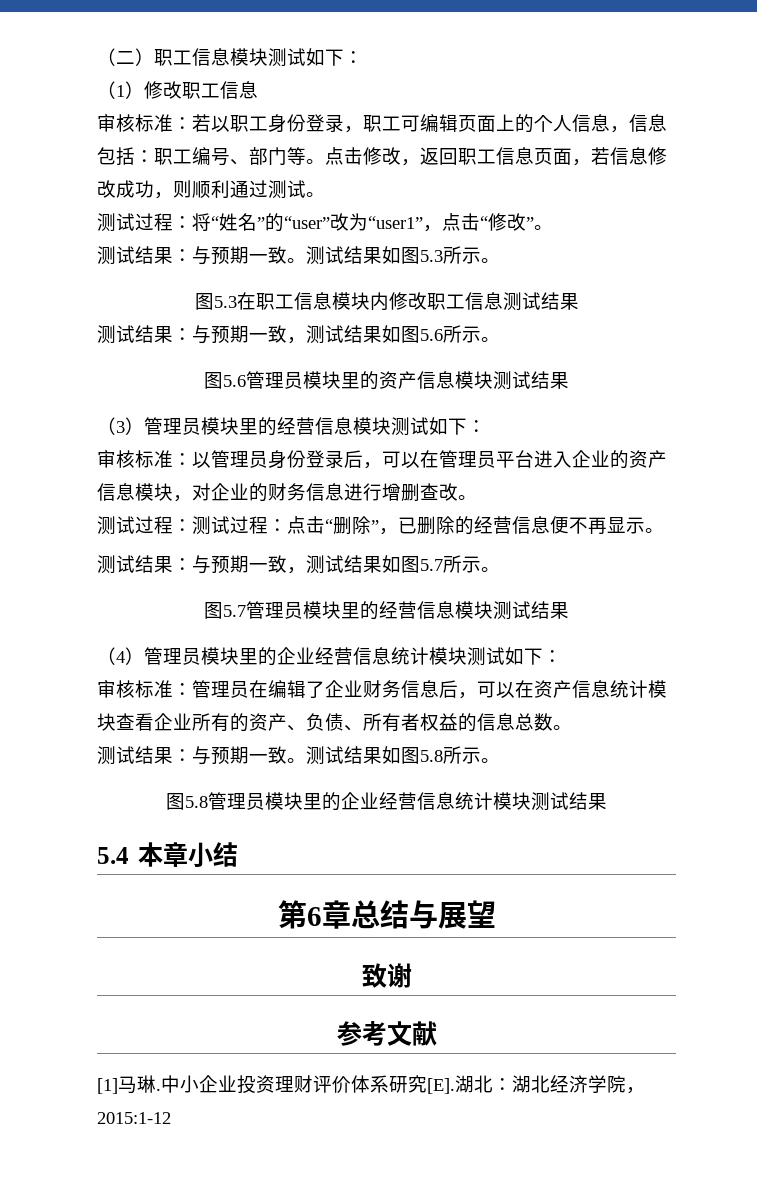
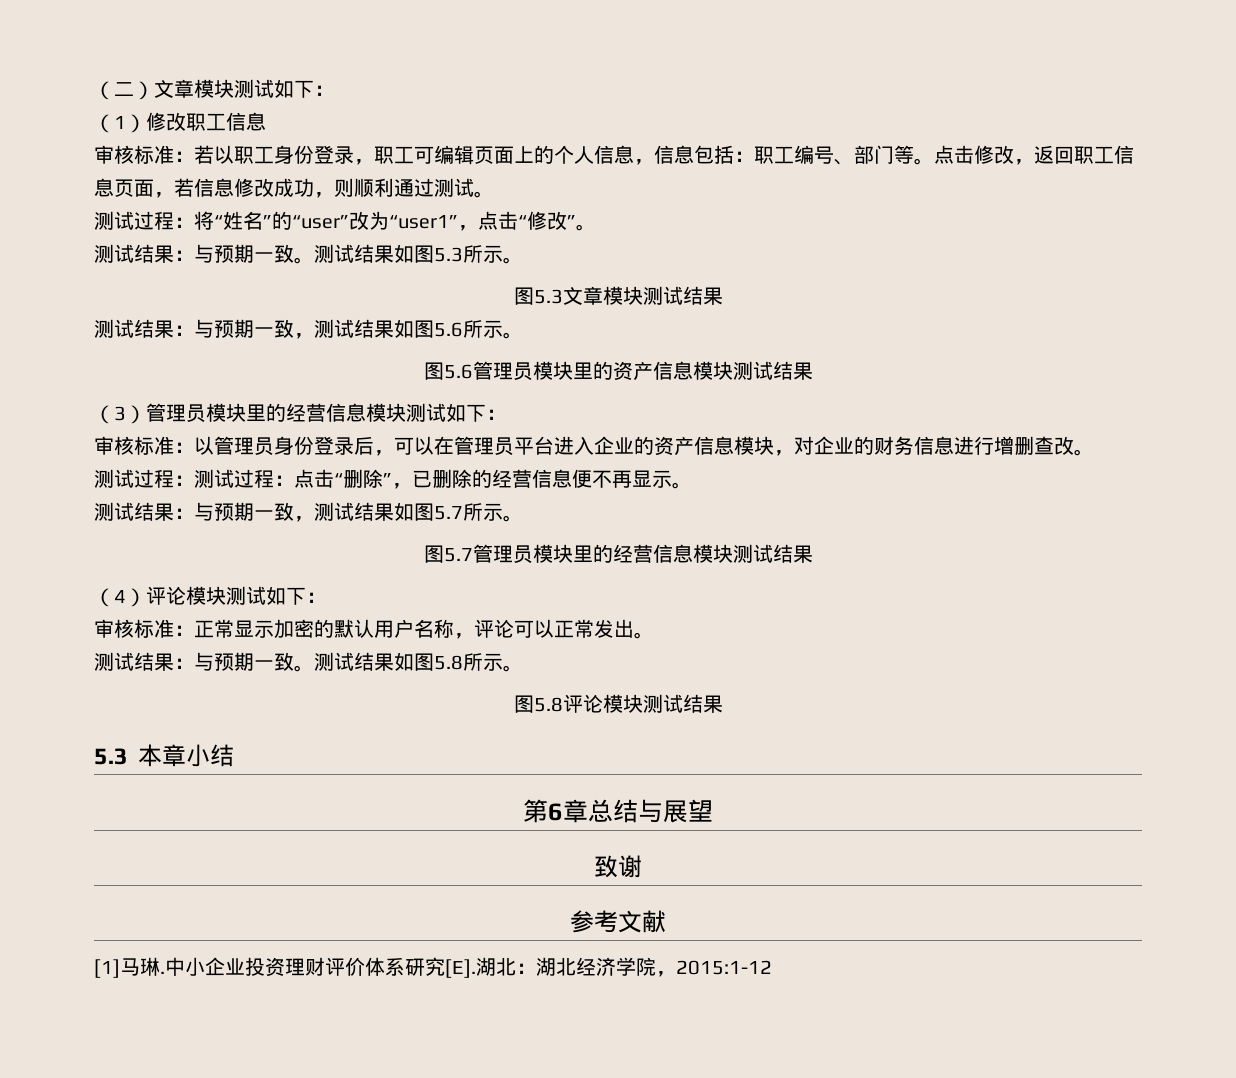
- （二）职工信息模块测试如下：
+ （二）文章模块测试如下：
- 图5.3在职工信息模块内修改职工信息测试结果
+ 图5.3文章模块测试结果
- （4）管理员模块里的企业经营信息统计模块测试如下：
- 审核标准：管理员在编辑了企业财务信息后，可以在资产信息统计模块查看企业所有的资产、负债、所有者权益的信息总数。
+ （4）评论模块测试如下：
+ 审核标准：正常显示加密的默认用户名称，评论可以正常发出。
- 图5.8管理员模块里的企业经营信息统计模块测试结果
- 5.4本章小结
+ 图5.8评论模块测试结果
+ 5.3本章小结

